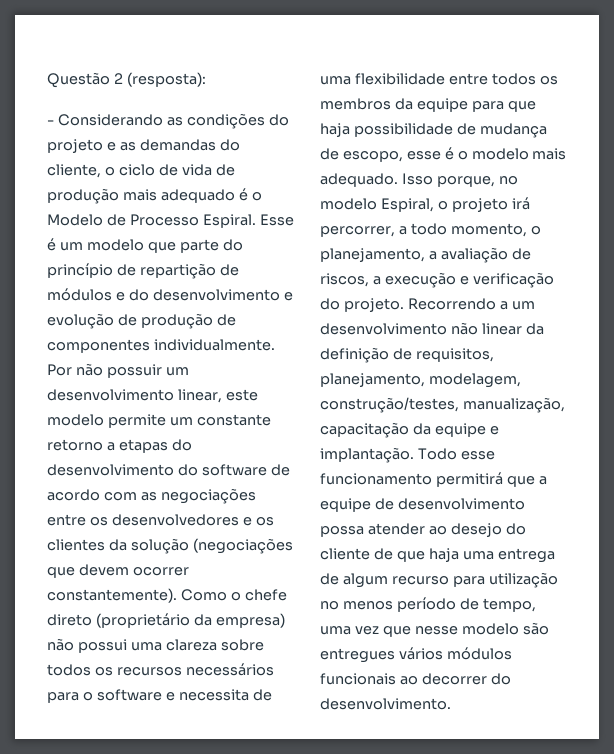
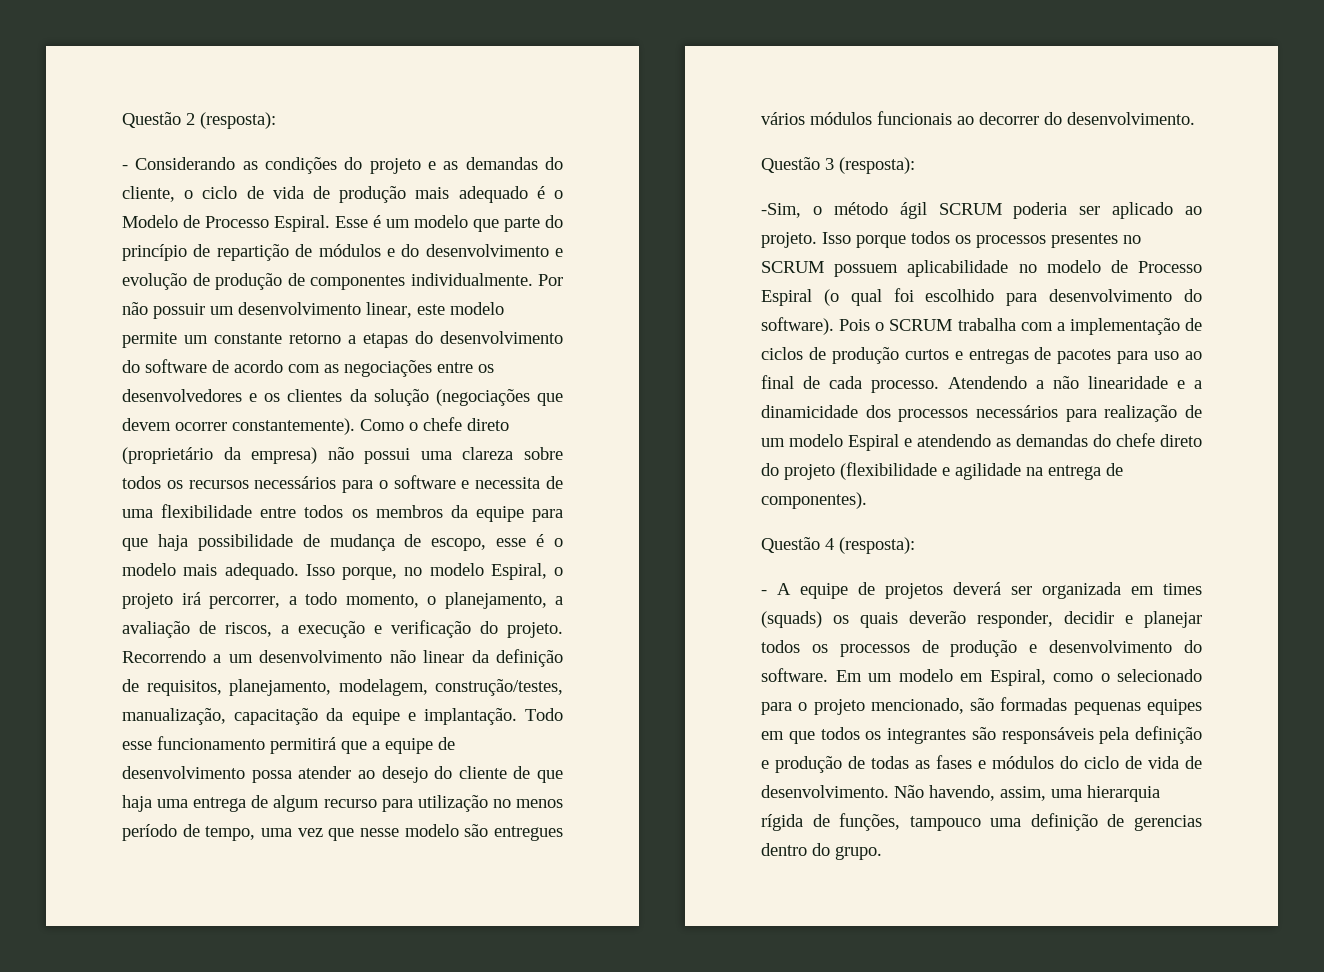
+ Questão 3 (resposta):
+ -Sim, o método ágil SCRUM poderia ser aplicado ao projeto. Isso porque todos os processos presentes no SCRUM possuem aplicabilidade no modelo de Processo Espiral (o qual foi escolhido para desenvolvimento do software). Pois o SCRUM trabalha com a implementação de ciclos de produção curtos e entregas de pacotes para uso ao final de cada processo. Atendendo a não linearidade e a dinamicidade dos processos necessários para realização de um modelo Espiral e atendendo as demandas do chefe direto do projeto (flexibilidade e agilidade na entrega de componentes).
+ Questão 4 (resposta):
+ - A equipe de projetos deverá ser organizada em times (squads) os quais deverão responder, decidir e planejar todos os processos de produção e desenvolvimento do software. Em um modelo em Espiral, como o selecionado para o projeto mencionado, são formadas pequenas equipes em que todos os integrantes são responsáveis pela definição e produção de todas as fases e módulos do ciclo de vida de desenvolvimento. Não havendo, assim, uma hierarquia rígida de funções, tampouco uma definição de gerencias dentro do grupo.

